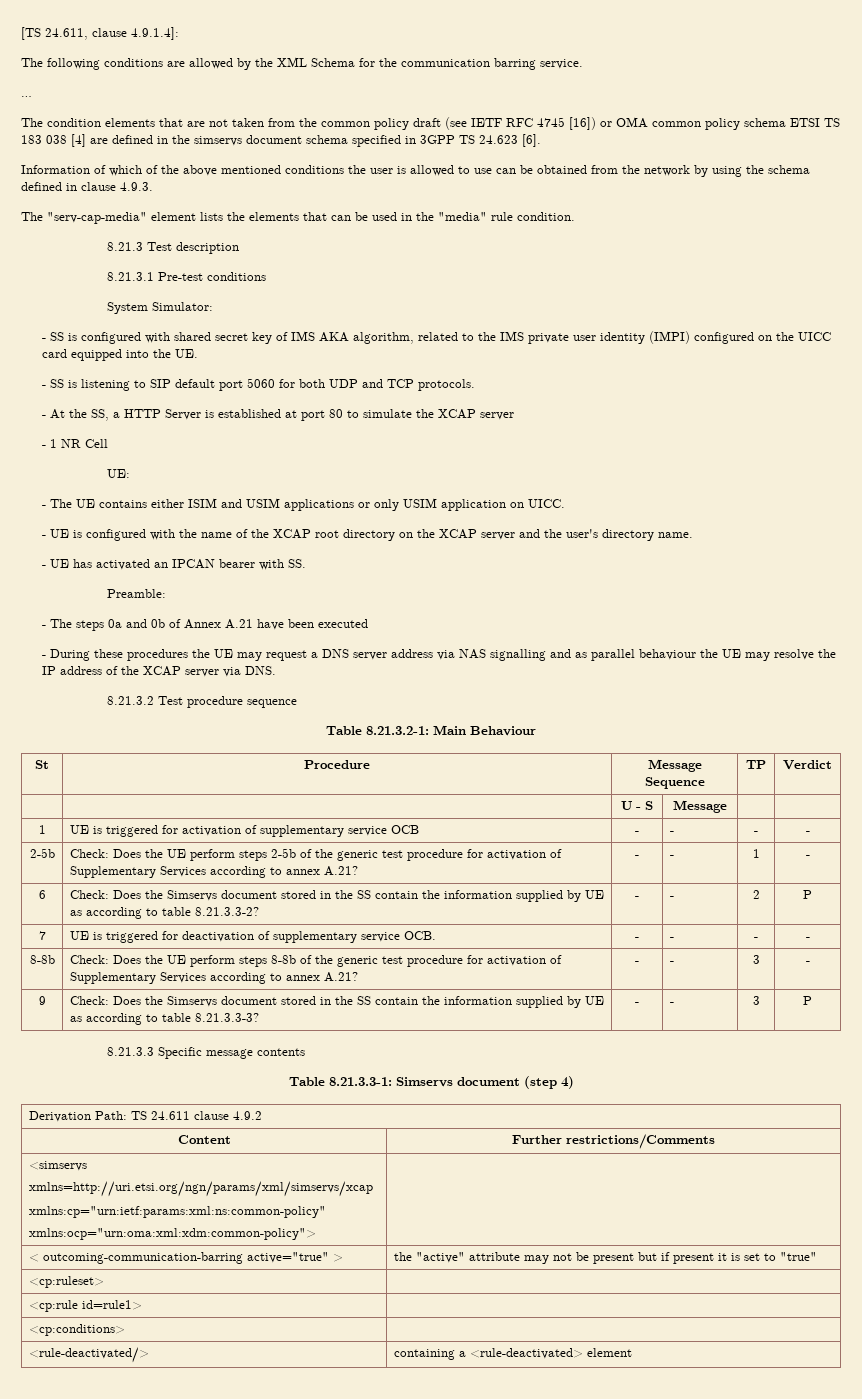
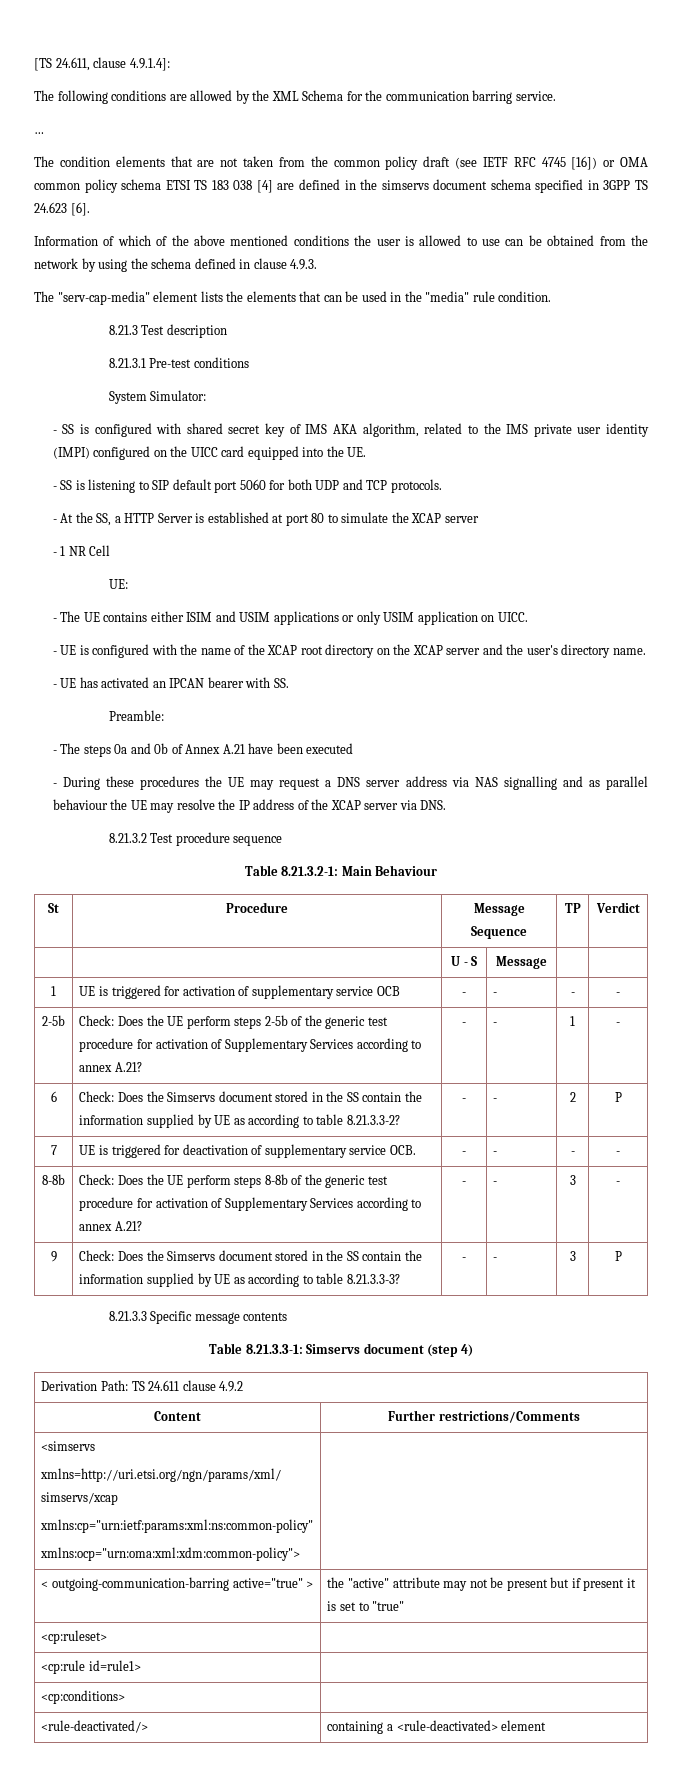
- < outcoming-communication-barring active="true" > | the "active" attribute may not be present but if present it is set to "true"
+ < outgoing-communication-barring active="true" > | the "active" attribute may not be present but if present it is set to "true"

